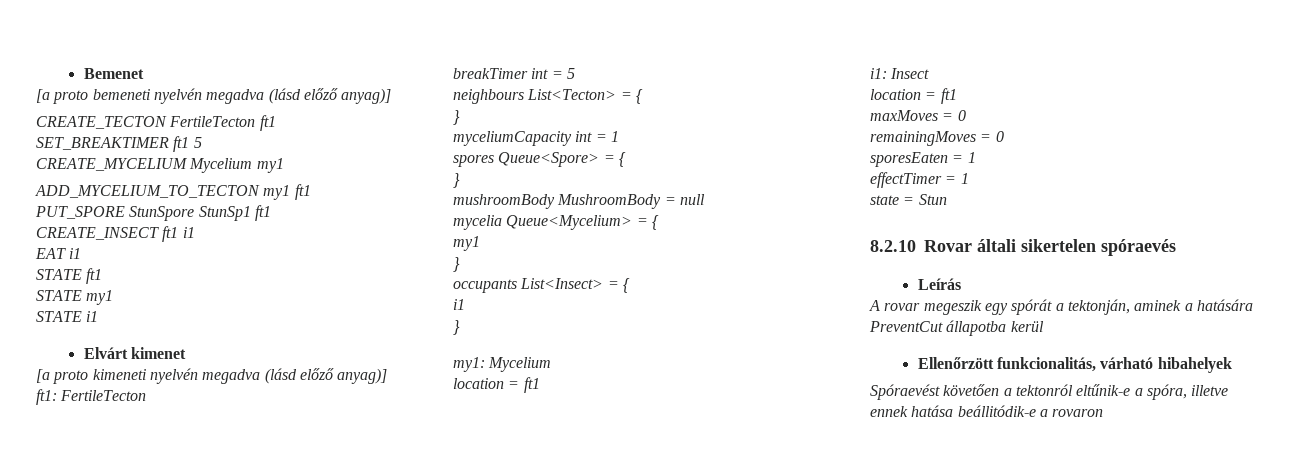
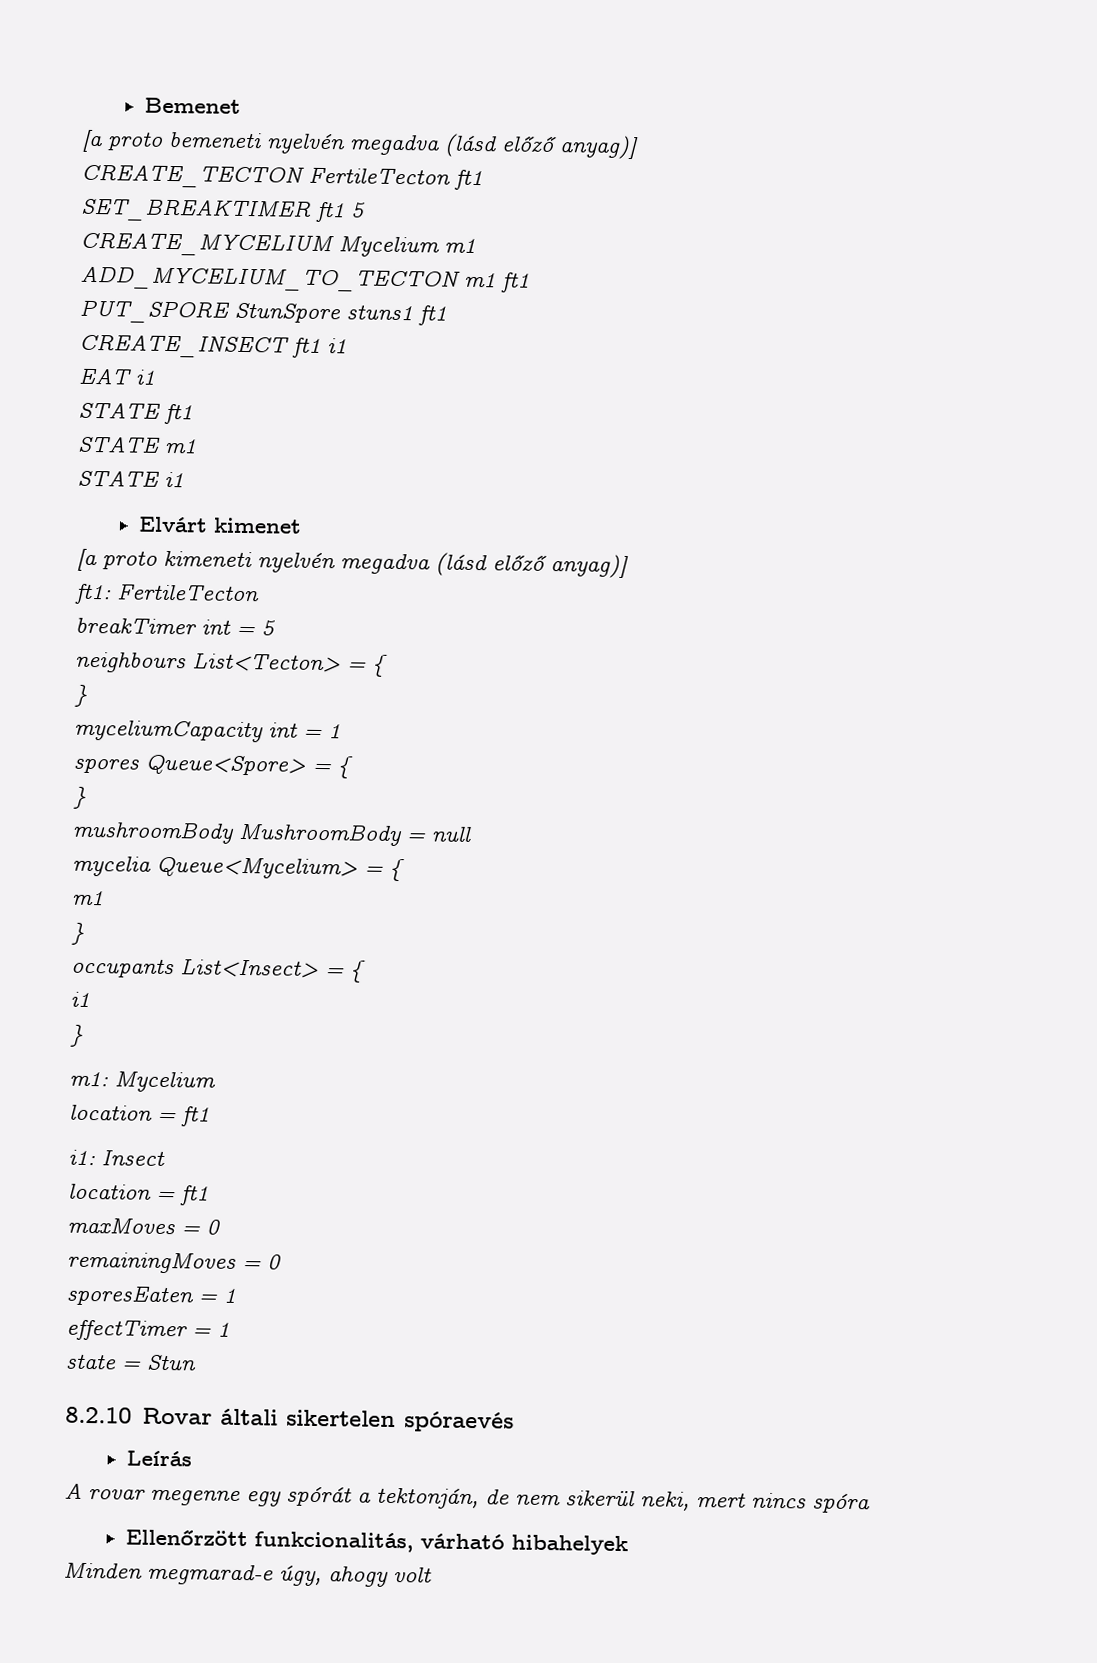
- CREATE_MYCELIUM Mycelium my1
+ CREATE_MYCELIUM Mycelium m1
- ADD_MYCELIUM_TO_TECTON my1 ft1
+ ADD_MYCELIUM_TO_TECTON m1 ft1
- PUT_SPORE StunSpore StunSp1 ft1
+ PUT_SPORE StunSpore stuns1 ft1
- STATE my1
+ STATE m1
  mycelia Queue<Mycelium> = {
- my1
+ m1
- my1: Mycelium
+ m1: Mycelium
- A rovar megeszik egy spórát a tektonján, aminek a hatására PreventCut állapotba kerül
+ A rovar megenne egy spórát a tektonján, de nem sikerül neki, mert nincs spóra
  Ellenőrzött funkcionalitás, várható hibahelyek
- Spóraevést követően a tektonról eltűnik-e a spóra, illetve ennek hatása beállitódik-e a rovaron
+ Minden megmarad-e úgy, ahogy volt

